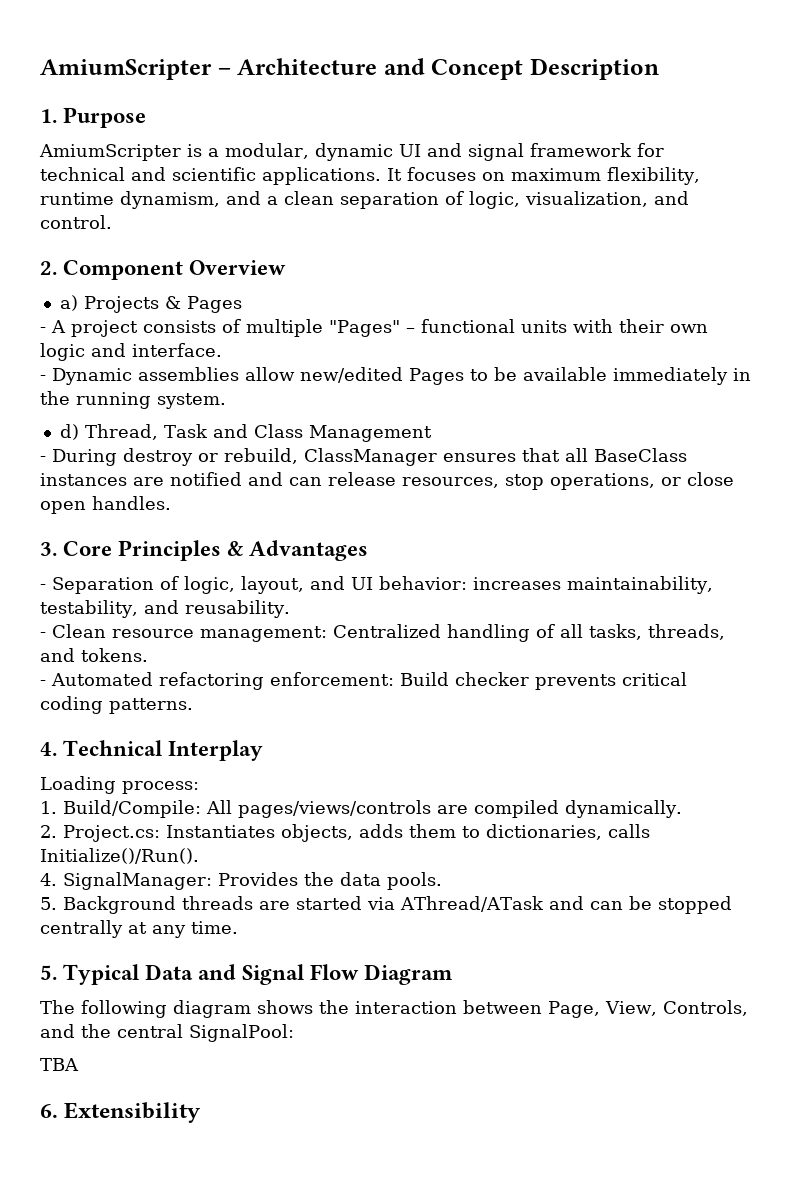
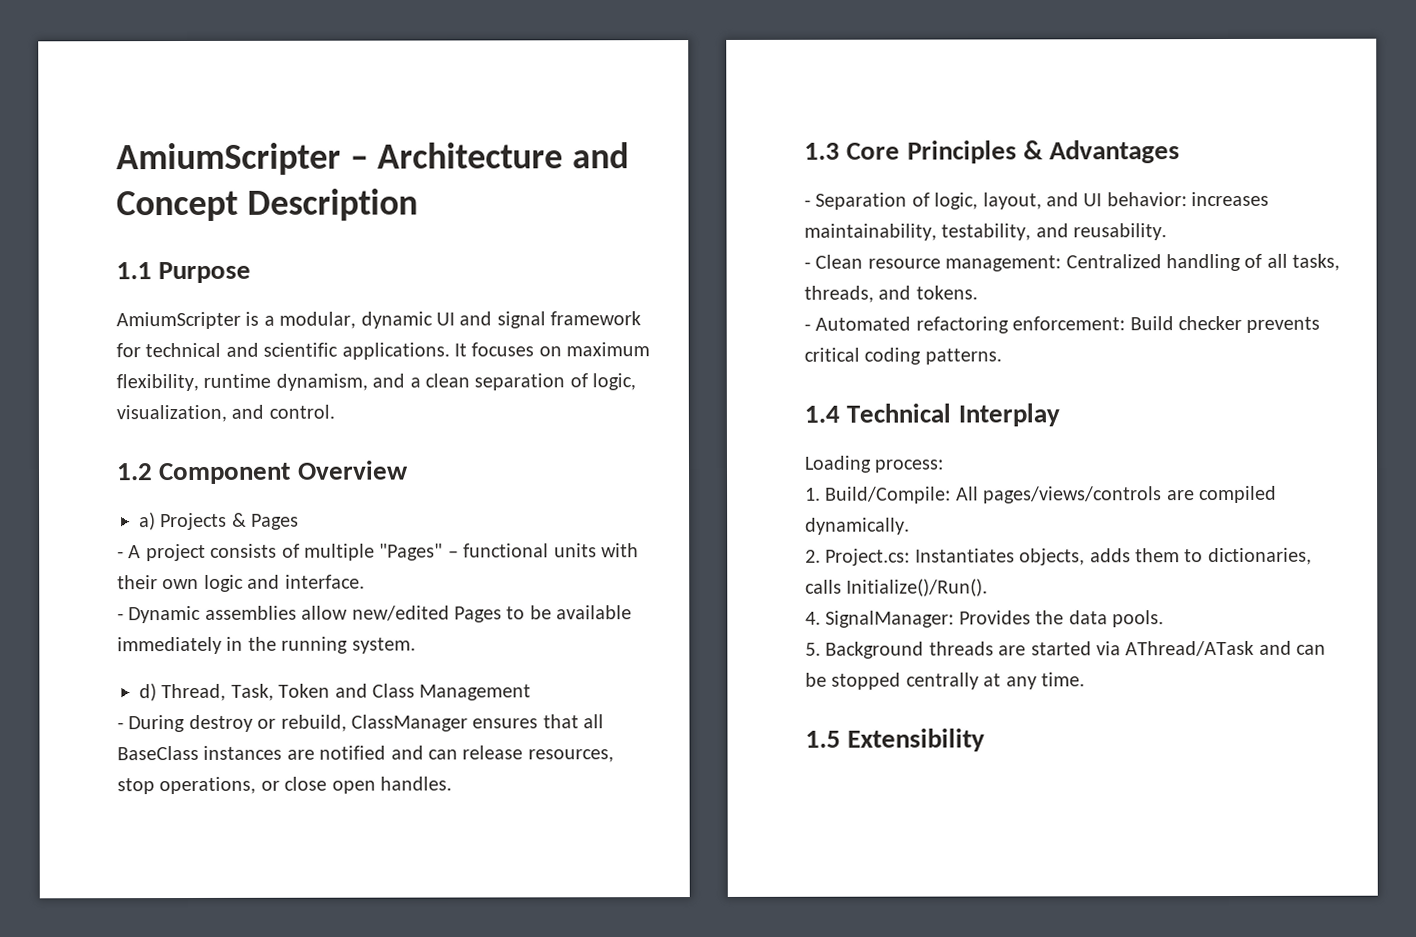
- 1. Purpose
+ 1.1 Purpose
- 2. Component Overview
+ 1.2 Component Overview
- d) Thread, Task and Class Management
+ d) Thread, Task, Token and Class Management
- 3. Core Principles & Advantages
+ 1.3 Core Principles & Advantages
- 4. Technical Interplay
+ 1.4 Technical Interplay
- 5. Typical Data and Signal Flow Diagram
- The following diagram shows the interaction between Page, View, Controls, and the central SignalPool:
- TBA
- 6. Extensibility
+ 1.5 Extensibility

